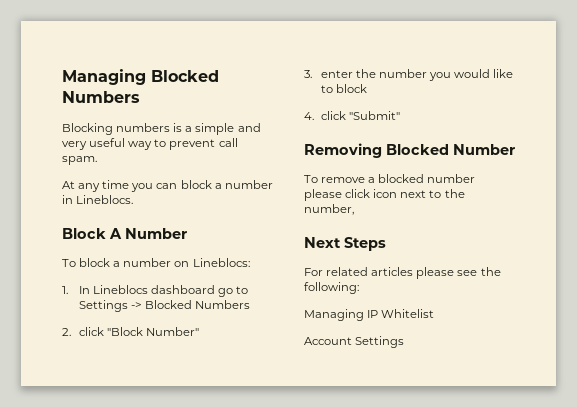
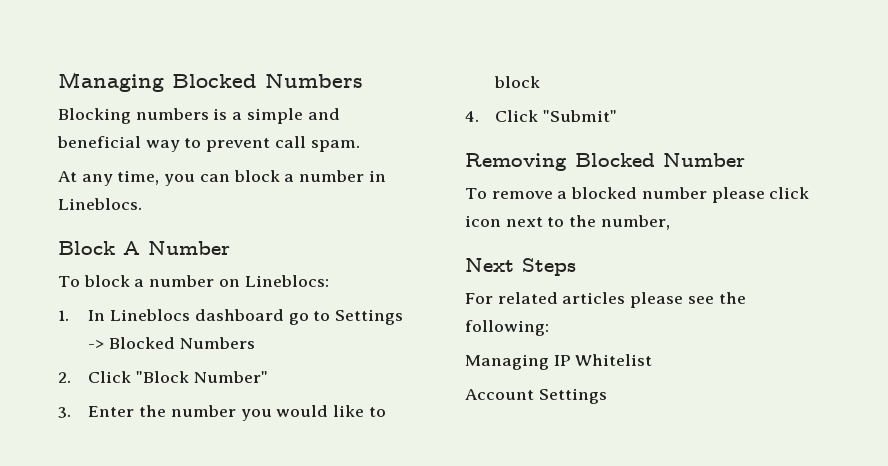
- Blocking numbers is a simple and very useful way to prevent call spam.
+ Blocking numbers is a simple and beneficial way to prevent call spam.
- At any time you can block a number in Lineblocs.
+ At any time, you can block a number in Lineblocs.
- 2. click "Block Number"
+ 2. Click "Block Number"
- 3. enter the number you would like to block
+ 3. Enter the number you would like to block
- 4. click "Submit"
+ 4. Click "Submit"

